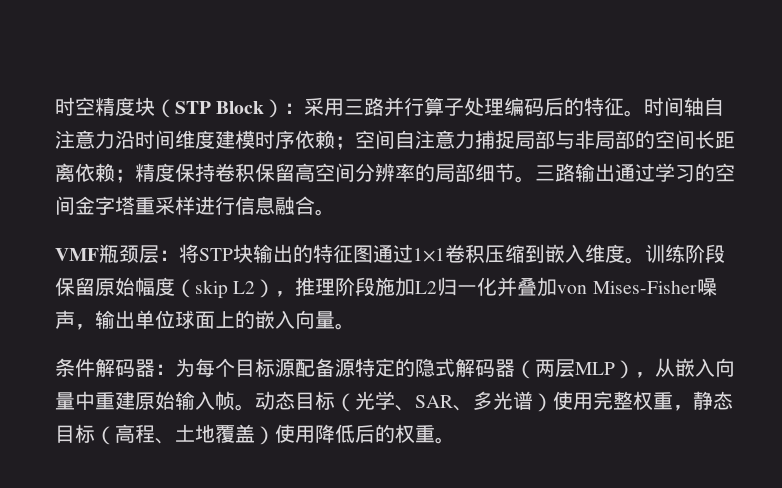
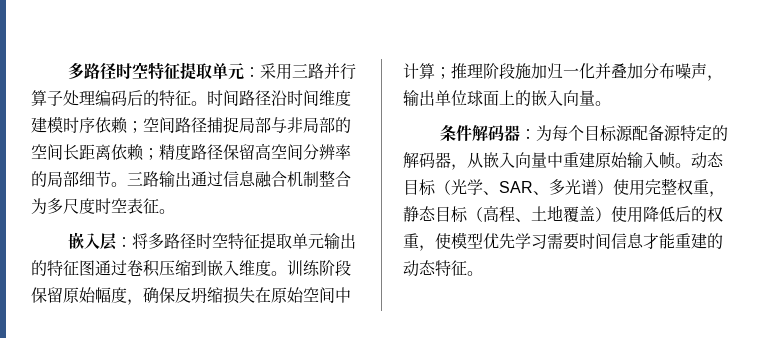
- 时空精度块（STP Block）：采用三路并行算子处理编码后的特征。
+ 多路径时空特征提取单元：采用三路并行算子处理编码后的特征。
- 时间轴自注意力沿时间维度建模时序依赖；空间自注意力捕捉局部与非局部的空间长距离依赖；精度保持卷积保留高空间分辨率的局部细节。
+ 时间路径沿时间维度建模时序依赖；空间路径捕捉局部与非局部的空间长距离依赖；精度路径保留高空间分辨率的局部细节。
- 三路输出通过学习的空间金字塔重采样进行信息融合。
- VMF瓶颈层：将STP块输出的特征图通过1×1卷积压缩到嵌入维度。
+ 三路输出通过信息融合机制整合为多尺度时空表征。
+ 嵌入层：将多路径时空特征提取单元输出的特征图通过卷积压缩到嵌入维度。
- 训练阶段保留原始幅度（skip L2），推理阶段施加L2归一化并叠加von Mises-Fisher噪声，输出单位球面上的嵌入向量。
+ 训练阶段保留原始幅度，确保反坍缩损失在原始空间中计算；推理阶段施加归一化并叠加分布噪声，输出单位球面上的嵌入向量。
- 条件解码器：为每个目标源配备源特定的隐式解码器（两层MLP），从嵌入向量中重建原始输入帧。
+ 条件解码器：为每个目标源配备源特定的解码器，从嵌入向量中重建原始输入帧。
- 动态目标（光学、SAR、多光谱）使用完整权重，静态目标（高程、土地覆盖）使用降低后的权重。
+ 动态目标（光学、SAR、多光谱）使用完整权重，静态目标（高程、土地覆盖）使用降低后的权重，使模型优先学习需要时间信息才能重建的动态特征。

